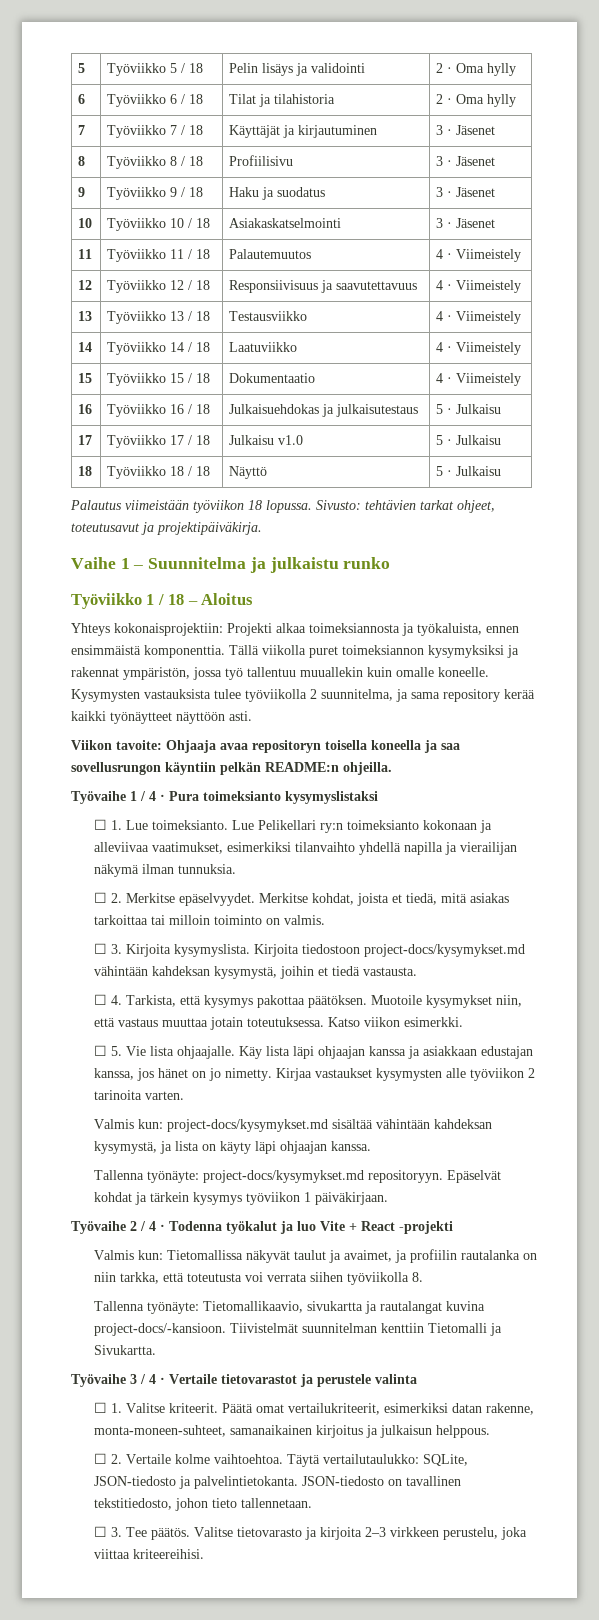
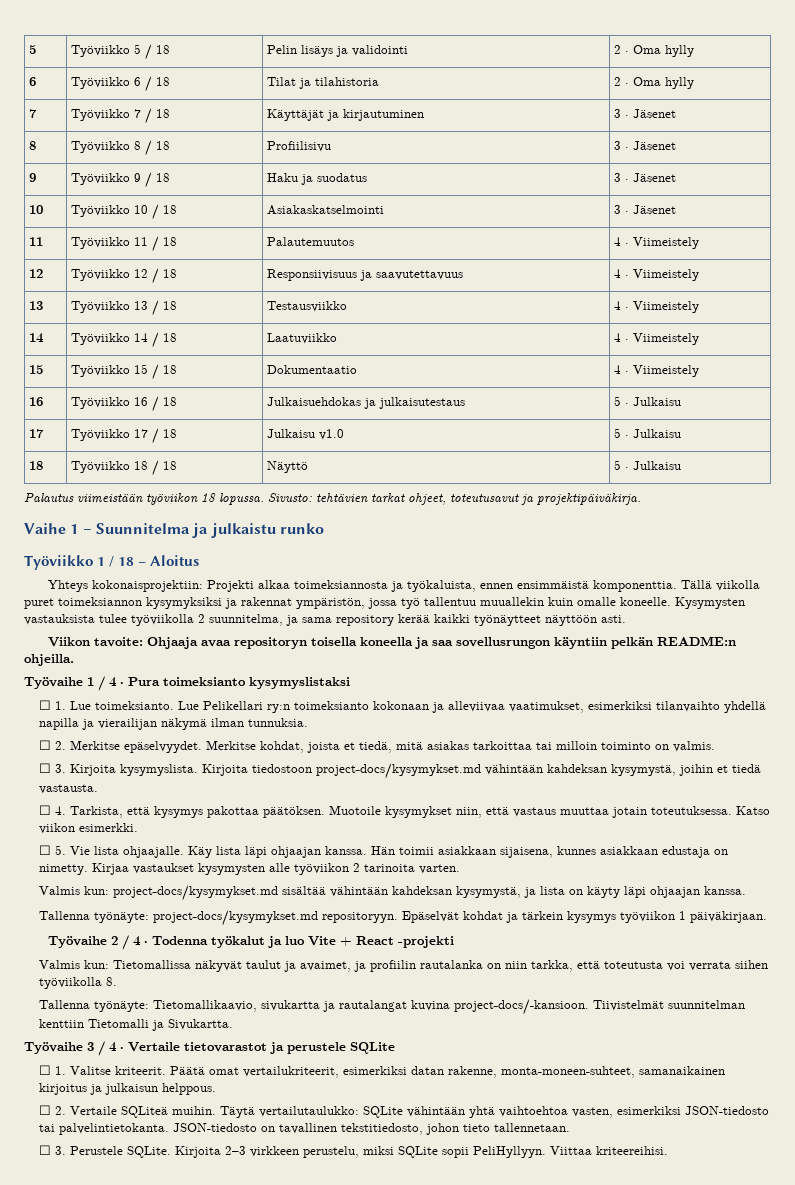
- Käy lista läpi ohjaajan kanssa ja asiakkaan edustajan kanssa, jos hänet on jo nimetty.
+ Käy lista läpi ohjaajan kanssa. Hän toimii asiakkaan sijaisena, kunnes asiakkaan edustaja on nimetty.
- Työvaihe 3 / 4 · Vertaile tietovarastot ja perustele valinta
+ Työvaihe 3 / 4 · Vertaile tietovarastot ja perustele SQLite
- ☐ 2. Vertaile kolme vaihtoehtoa. Täytä vertailutaulukko: SQLite, JSON-tiedosto ja palvelintietokanta.
+ ☐ 2. Vertaile SQLiteä muihin. Täytä vertailutaulukko: SQLite vähintään yhtä vaihtoehtoa vasten, esimerkiksi JSON-tiedosto tai palvelintietokanta.
- ☐ 3. Tee päätös. Valitse tietovarasto ja kirjoita 2–3 virkkeen perustelu, joka viittaa kriteereihisi.
+ ☐ 3. Perustele SQLite. Kirjoita 2–3 virkkeen perustelu, miksi SQLite sopii PeliHyllyyn. Viittaa kriteereihisi.

